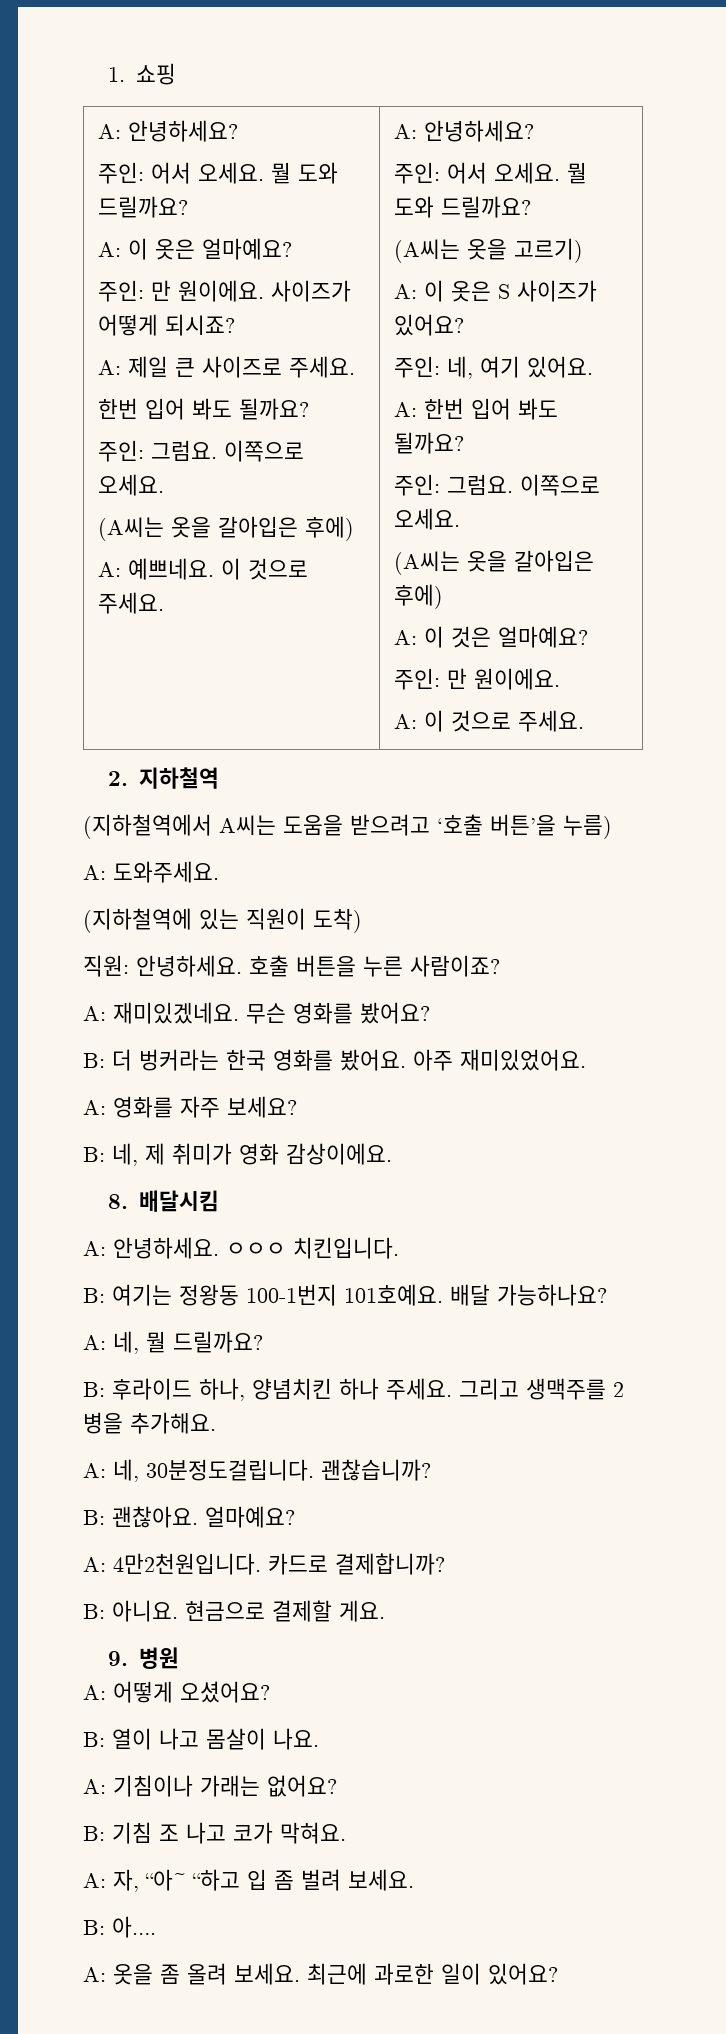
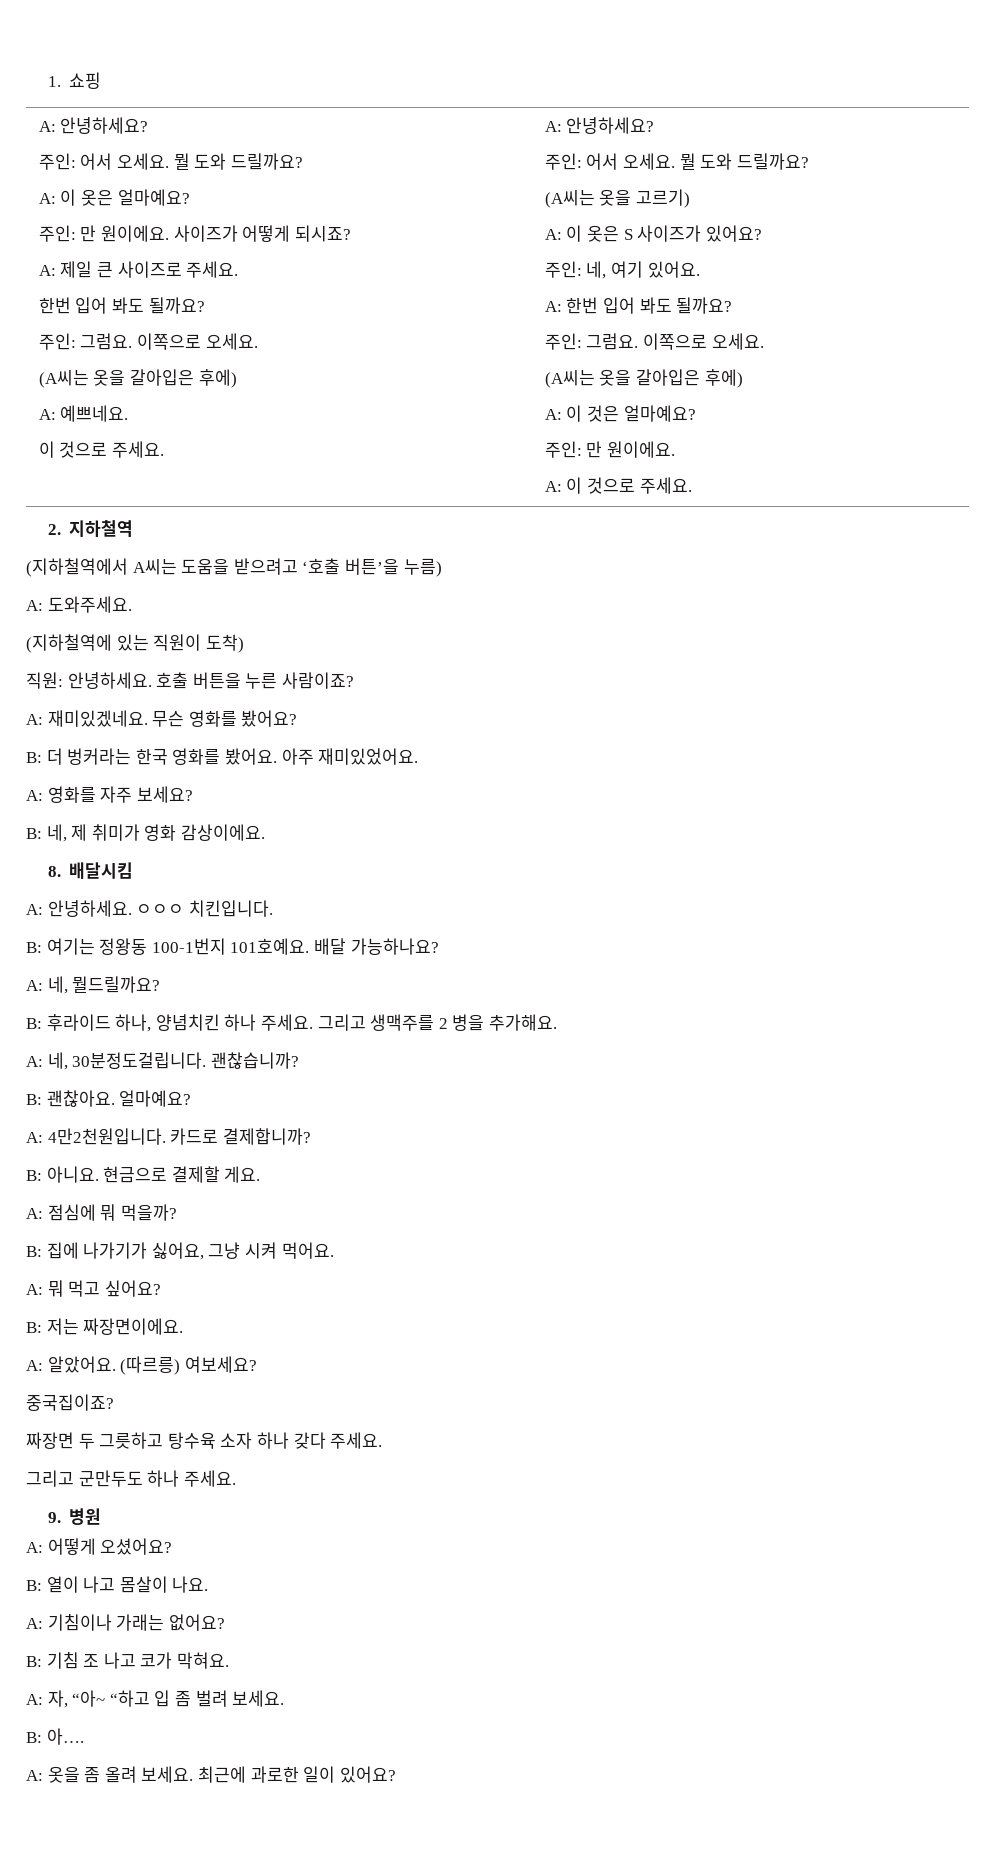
- A: 예쁘네요. 이 것으로 주세요.
+ A: 예쁘네요.
+ 이 것으로 주세요.
- A: 네, 뭘 드릴까요?
+ A: 네, 뭘드릴까요?
+ A: 점심에 뭐 먹을까?
+ B: 집에 나가기가 싫어요, 그냥 시켜 먹어요.
+ A: 뭐 먹고 싶어요?
+ B: 저는 짜장면이에요.
+ A: 알았어요. (따르릉) 여보세요?
+ 중국집이죠?
+ 짜장면 두 그릇하고 탕수육 소자 하나 갖다 주세요.
+ 그리고 군만두도 하나 주세요.

